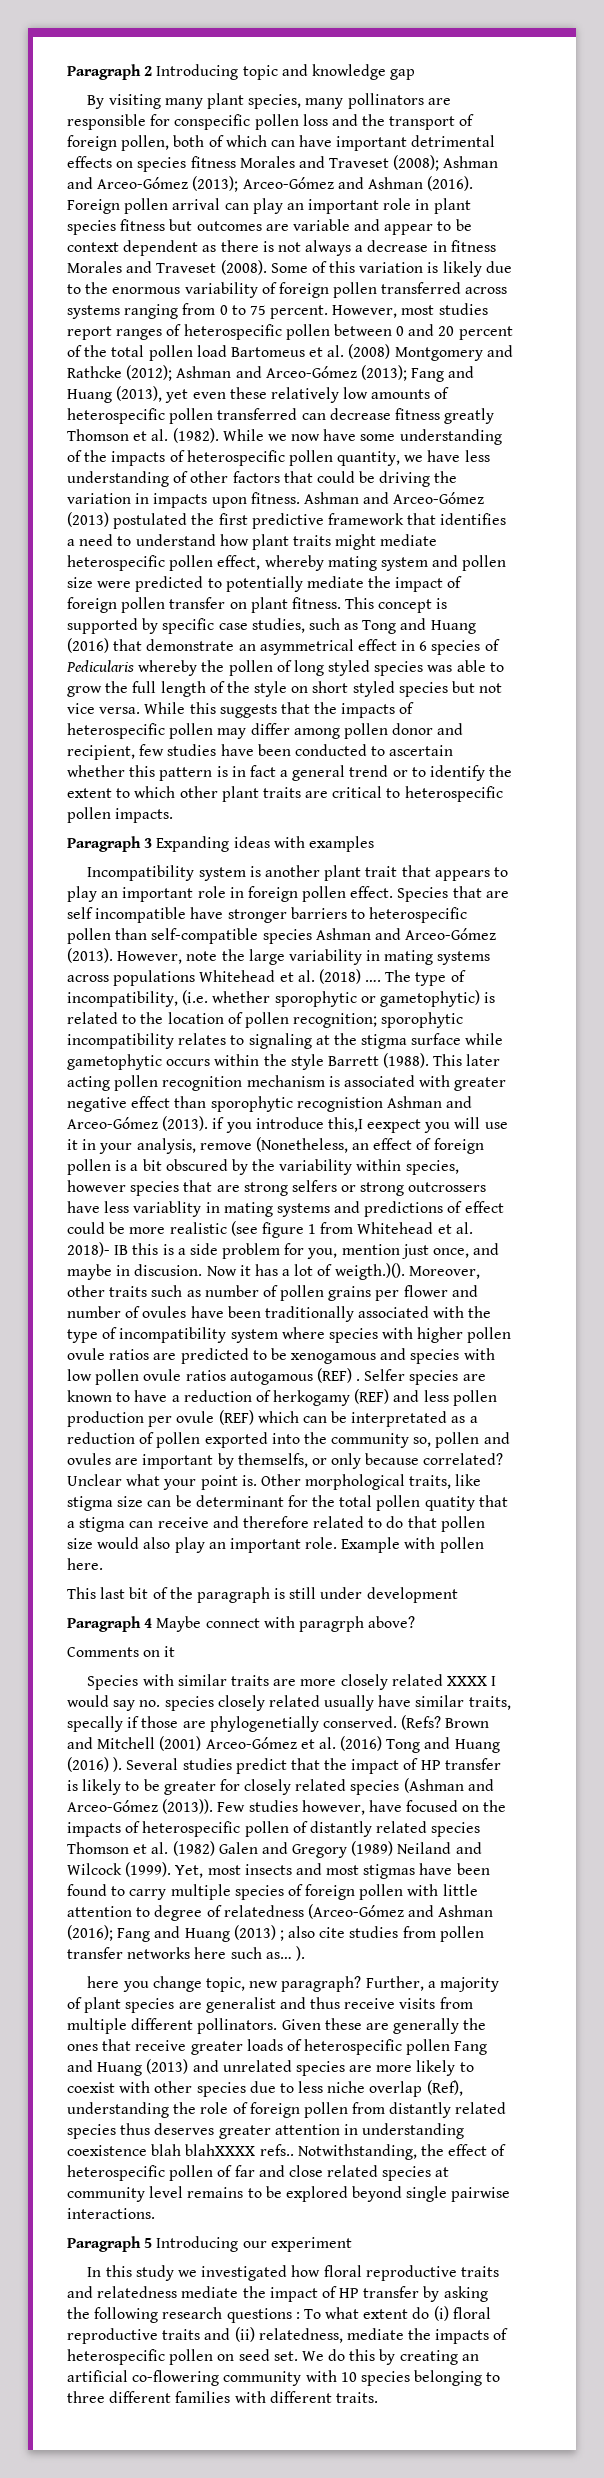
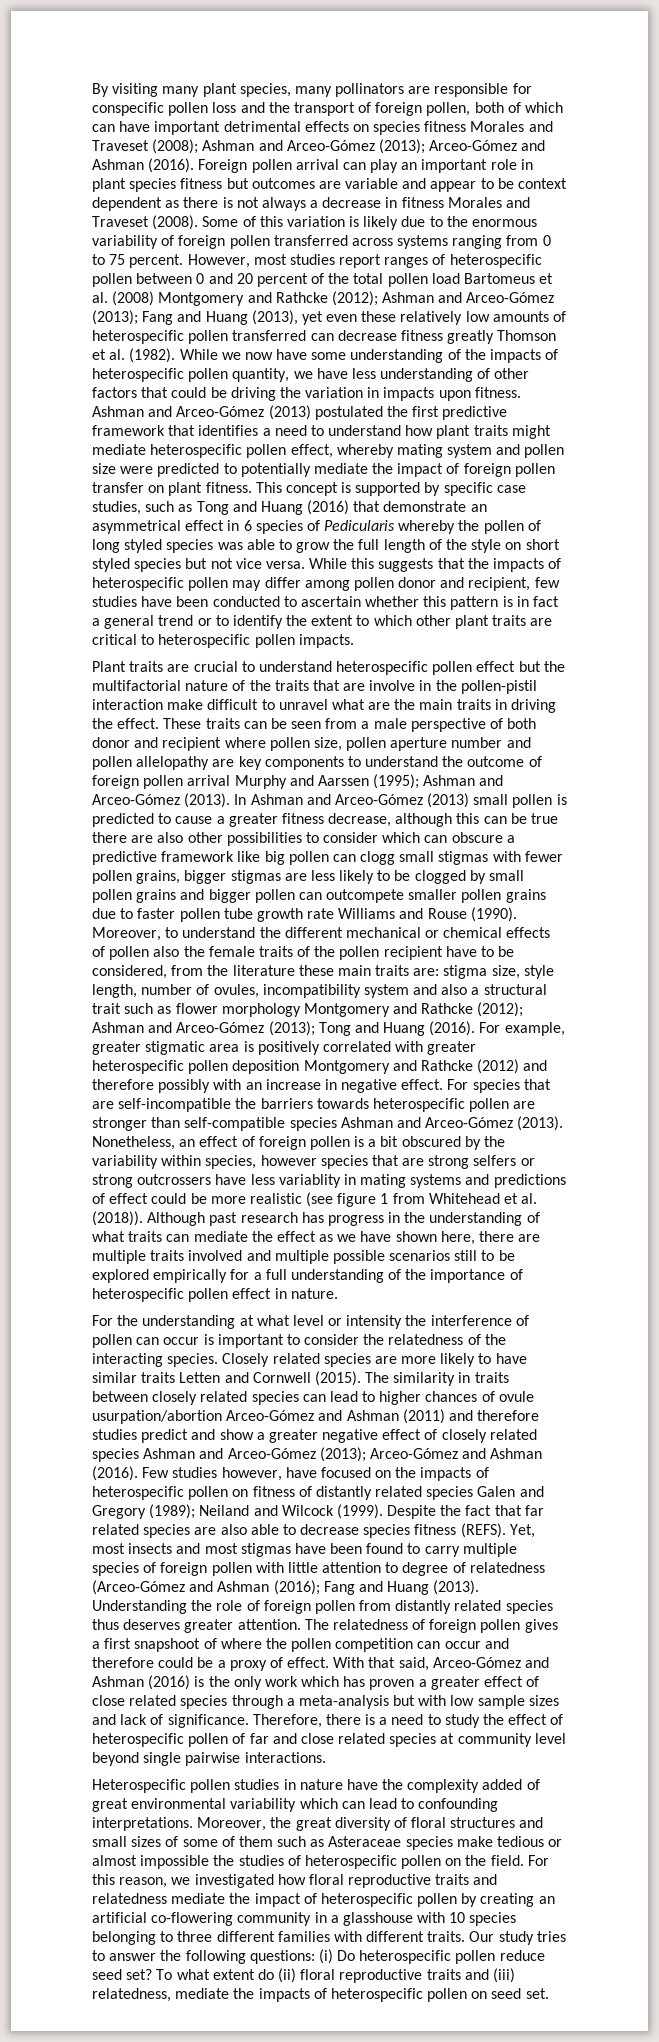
- Paragraph 2 Introducing topic and knowledge gap
- Paragraph 3 Expanding ideas with examples
- Incompatibility system is another plant trait that appears to play an important role in foreign pollen effect. Species that are self incompatible have stronger barriers to heterospecific pollen than self-compatible species Ashman and Arceo-Gómez (2013).
+ Plant traits are crucial to understand heterospecific pollen effect but the multifactorial nature of the traits that are involve in the pollen-pistil interaction make difficult to unravel what are the main traits in driving the effect. These traits can be seen from a male perspective of both donor and recipient where pollen size, pollen aperture number and pollen allelopathy are key components to understand the outcome of foreign pollen arrival Murphy and Aarssen (1995); Ashman and Arceo-Gómez (2013). In Ashman and Arceo-Gómez (2013) small pollen is predicted to cause a greater fitness decrease, although this can be true there are also other possibilities to consider which can obscure a predictive framework like big pollen can clogg small stigmas with fewer pollen grains, bigger stigmas are less likely to be clogged by small pollen grains and bigger pollen can outcompete smaller pollen grains due to faster pollen tube growth rate Williams and Rouse (1990). Moreover, to understand the different mechanical or chemical effects of pollen also the female traits of the pollen recipient have to be considered, from the literature these main traits are: stigma size, style length, number of ovules, incompatibility system and also a structural trait such as flower morphology Montgomery and Rathcke (2012); Ashman and Arceo-Gómez (2013); Tong and Huang (2016). For example, greater stigmatic area is positively correlated with greater heterospecific pollen deposition Montgomery and Rathcke (2012) and therefore possibly with an increase in negative effect. For species that are self-incompatible the barriers towards heterospecific pollen are stronger than self-compatible species Ashman and Arceo-Gómez (2013).
- However, note the large variability in mating systems across populations Whitehead et al. (2018) …. The type of incompatibility, (i.e. whether sporophytic or gametophytic) is related to the location of pollen recognition; sporophytic incompatibility relates to signaling at the stigma surface while gametophytic occurs within the style Barrett (1988). This later acting pollen recognition mechanism is associated with greater negative effect than sporophytic recognistion Ashman and Arceo-Gómez (2013). if you introduce this,I eexpect you will use it in your analysis, remove (Nonetheless, an effect of foreign pollen is a bit obscured by the variability within species, however species that are strong selfers or strong outcrossers have less variablity in mating systems and predictions of effect could be more realistic (see figure 1 from Whitehead et al. 2018)- IB this is a side problem for you, mention just once, and maybe in discusion. Now it has a lot of weigth.)(). Moreover, other traits such as number of pollen grains per flower and number of ovules have been traditionally associated with the type of incompatibility system where species with higher pollen ovule ratios are predicted to be xenogamous and species with low pollen ovule ratios autogamous (REF) . Selfer species are known to have a reduction of herkogamy (REF) and less pollen production per ovule (REF) which can be interpretated as a reduction of pollen exported into the community so, pollen and ovules are important by themselfs, or only because correlated? Unclear what your point is. Other morphological traits, like stigma size can be determinant for the total pollen quatity that a stigma can receive and therefore related to do that pollen size would also play an important role. Example with pollen here.
- This last bit of the paragraph is still under development
- Paragraph 4 Maybe connect with paragrph above?
- Comments on it
- Species with similar traits are more closely related XXXX I would say no. species closely related usually have similar traits, specally if those are phylogenetially conserved. (Refs? Brown and Mitchell (2001) Arceo-Gómez et al. (2016) Tong and Huang (2016) ). Several studies predict that the impact of HP transfer is likely to be greater for closely related species (Ashman and Arceo-Gómez (2013)).
+ Nonetheless, an effect of foreign pollen is a bit obscured by the variability within species, however species that are strong selfers or strong outcrossers have less variablity in mating systems and predictions of effect could be more realistic (see figure 1 from Whitehead et al. (2018)). Although past research has progress in the understanding of what traits can mediate the effect as we have shown here, there are multiple traits involved and multiple possible scenarios still to be explored empirically for a full understanding of the importance of heterospecific pollen effect in nature.
+ For the understanding at what level or intensity the interference of pollen can occur is important to consider the relatedness of the interacting species. Closely related species are more likely to have similar traits Letten and Cornwell (2015). The similarity in traits between closely related species can lead to higher chances of ovule usurpation/abortion Arceo-Gómez and Ashman (2011) and therefore studies predict and show a greater negative effect of closely related species Ashman and Arceo-Gómez (2013); Arceo-Gómez and Ashman (2016).
- Few studies however, have focused on the impacts of heterospecific pollen of distantly related species Thomson et al. (1982) Galen and Gregory (1989) Neiland and Wilcock (1999).
+ Few studies however, have focused on the impacts of heterospecific pollen on fitness of distantly related species Galen and Gregory (1989); Neiland and Wilcock (1999).
+ Despite the fact that far related species are also able to decrease species fitness (REFS).
- Yet, most insects and most stigmas have been found to carry multiple species of foreign pollen with little attention to degree of relatedness (Arceo-Gómez and Ashman (2016); Fang and Huang (2013) ; also cite studies from pollen transfer networks here such as… ).
- here you change topic, new paragraph? Further, a majority of plant species are generalist and thus receive visits from multiple different pollinators. Given these are generally the ones that receive greater loads of heterospecific pollen Fang and Huang (2013) and unrelated species are more likely to coexist with other species due to less niche overlap (Ref), understanding the role of foreign pollen from distantly related species thus deserves greater attention in understanding coexistence blah blahXXXX refs.. Notwithstanding, the effect of heterospecific pollen of far and close related species at community level remains to be explored beyond single pairwise interactions.
+ Yet, most insects and most stigmas have been found to carry multiple species of foreign pollen with little attention to degree of relatedness (Arceo-Gómez and Ashman (2016); Fang and Huang (2013). Understanding the role of foreign pollen from distantly related species thus deserves greater attention. The relatedness of foreign pollen gives a first snapshoot of where the pollen competition can occur and therefore could be a proxy of effect. With that said, Arceo-Gómez and Ashman (2016) is the only work which has proven a greater effect of close related species through a meta-analysis but with low sample sizes and lack of significance. Therefore, there is a need to study the effect of heterospecific pollen of far and close related species at community level beyond single pairwise interactions.
- Paragraph 5 Introducing our experiment
- In this study we investigated how floral reproductive traits and relatedness mediate the impact of HP transfer by asking the following research questions : To what extent do (i) floral reproductive traits and (ii) relatedness, mediate the impacts of heterospecific pollen on seed set. We do this by creating an artificial co-flowering community with 10 species belonging to three different families with different traits.
+ Heterospecific pollen studies in nature have the complexity added of great environmental variability which can lead to confounding interpretations. Moreover, the great diversity of floral structures and small sizes of some of them such as Asteraceae species make tedious or almost impossible the studies of heterospecific pollen on the field. For this reason, we investigated how floral reproductive traits and relatedness mediate the impact of heterospecific pollen by creating an artificial co-flowering community in a glasshouse with 10 species belonging to three different families with different traits.
+ Our study tries to answer the following questions: (i) Do heterospecific pollen reduce seed set? To what extent do (ii) floral reproductive traits and (iii) relatedness, mediate the impacts of heterospecific pollen on seed set.

